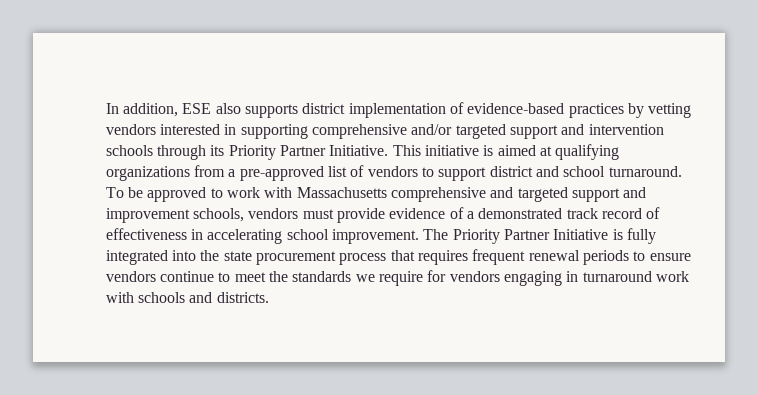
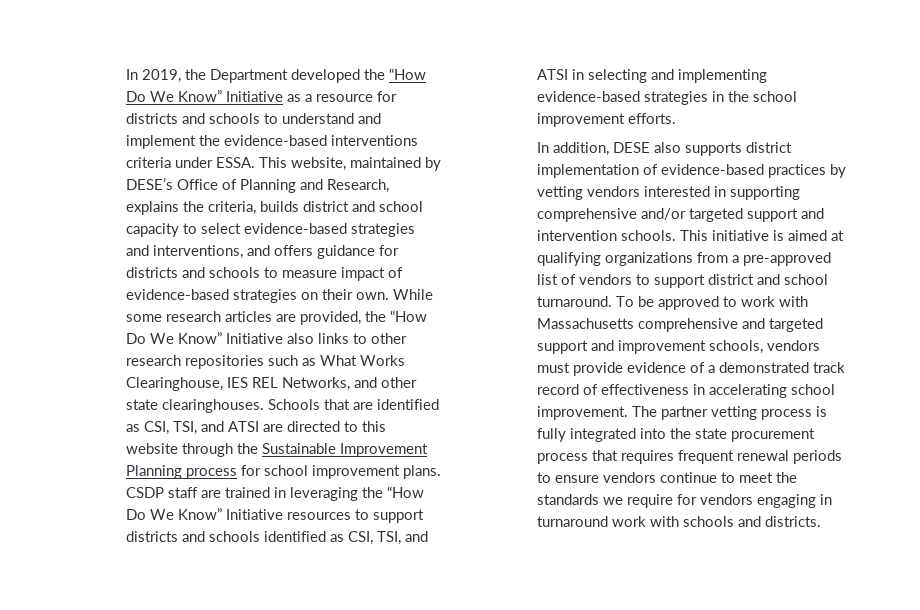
- In addition, ESE also supports district implementation of evidence-based practices by vetting vendors interested in supporting comprehensive and/or targeted support and intervention schools through its Priority Partner Initiative.
+ In 2019, the Department developed the “How Do We Know” Initiative as a resource for districts and schools to understand and implement the evidence-based interventions criteria under ESSA. This website, maintained by DESE’s Office of Planning and Research, explains the criteria, builds district and school capacity to select evidence-based strategies and interventions, and offers guidance for districts and schools to measure impact of evidence-based strategies on their own. While some research articles are provided, the “How Do We Know” Initiative also links to other research repositories such as What Works Clearinghouse, IES REL Networks, and other state clearinghouses. Schools that are identified as CSI, TSI, and ATSI are directed to this website through the Sustainable Improvement Planning process for school improvement plans. CSDP staff are trained in leveraging the “How Do We Know” Initiative resources to support districts and schools identified as CSI, TSI, and ATSI in selecting and implementing evidence-based strategies in the school improvement efforts.
+ In addition, DESE also supports district implementation of evidence-based practices by vetting vendors interested in supporting comprehensive and/or targeted support and intervention schools.
- The Priority Partner Initiative is fully integrated into the state procurement process that requires frequent renewal periods to ensure vendors continue to meet the standards we require for vendors engaging in turnaround work with schools and districts.
+ The partner vetting process is fully integrated into the state procurement process that requires frequent renewal periods to ensure vendors continue to meet the standards we require for vendors engaging in turnaround work with schools and districts.

